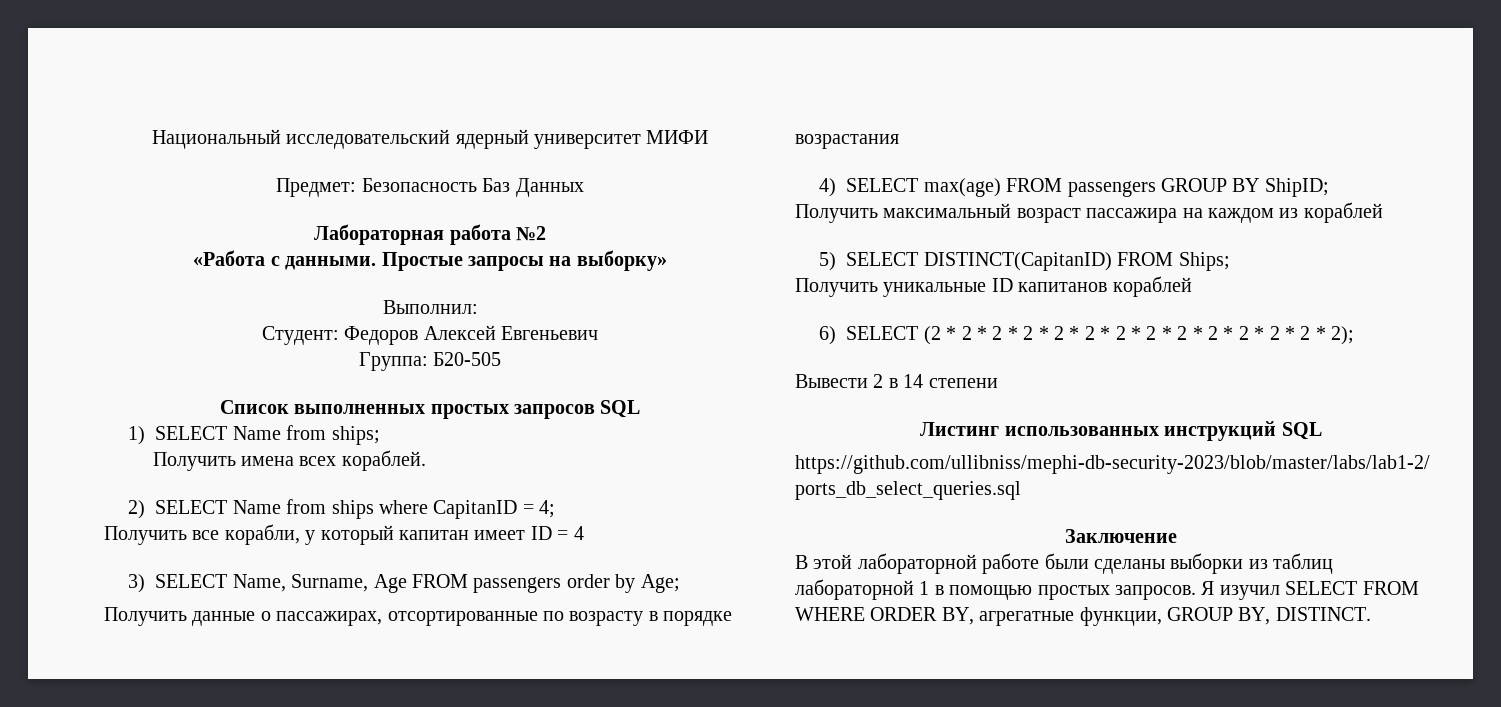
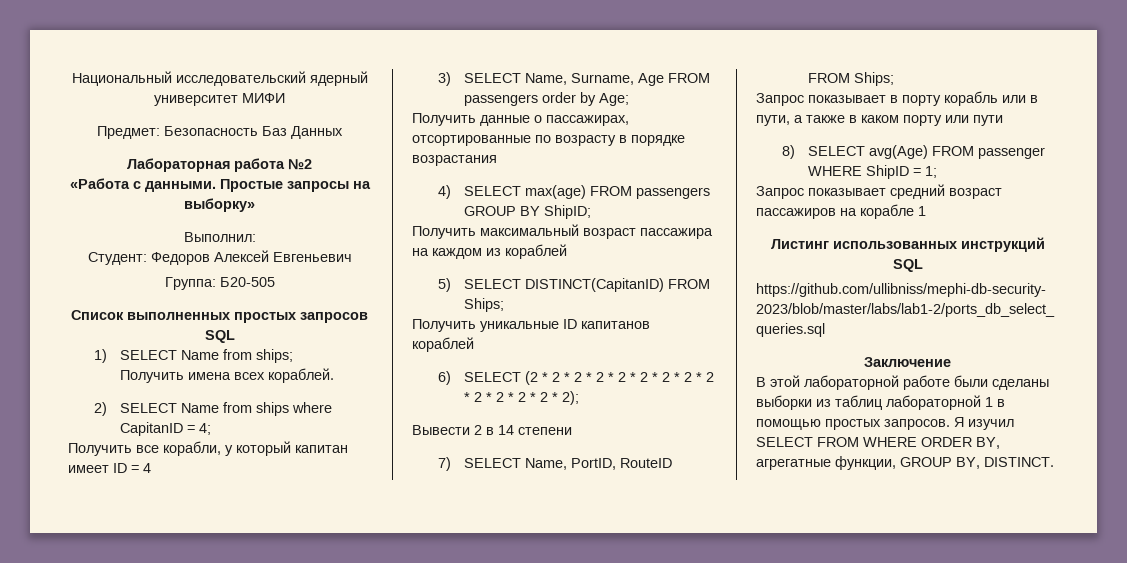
+ 7) SELECT Name, PortID, RouteID FROM Ships;
+ Запрос показывает в порту корабль или в пути, а также в каком порту или пути
+ 8) SELECT avg(Age) FROM passenger WHERE ShipID = 1;
+ Запрос показывает средний возраст пассажиров на корабле 1

